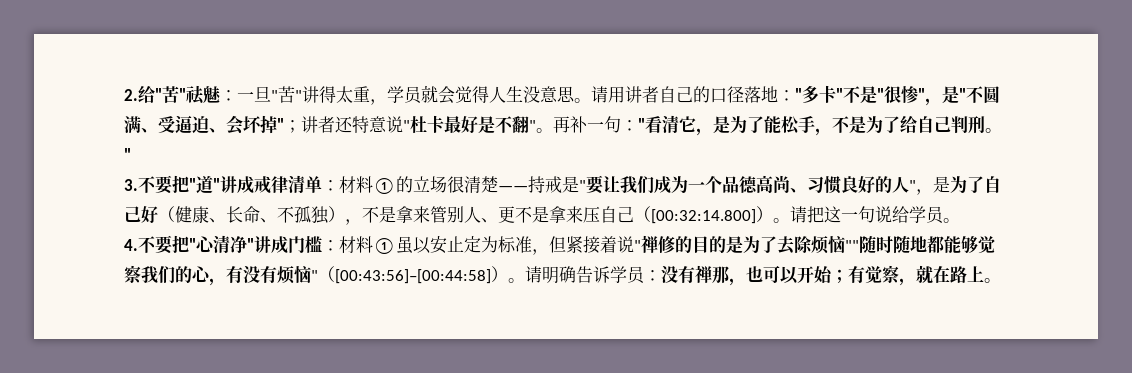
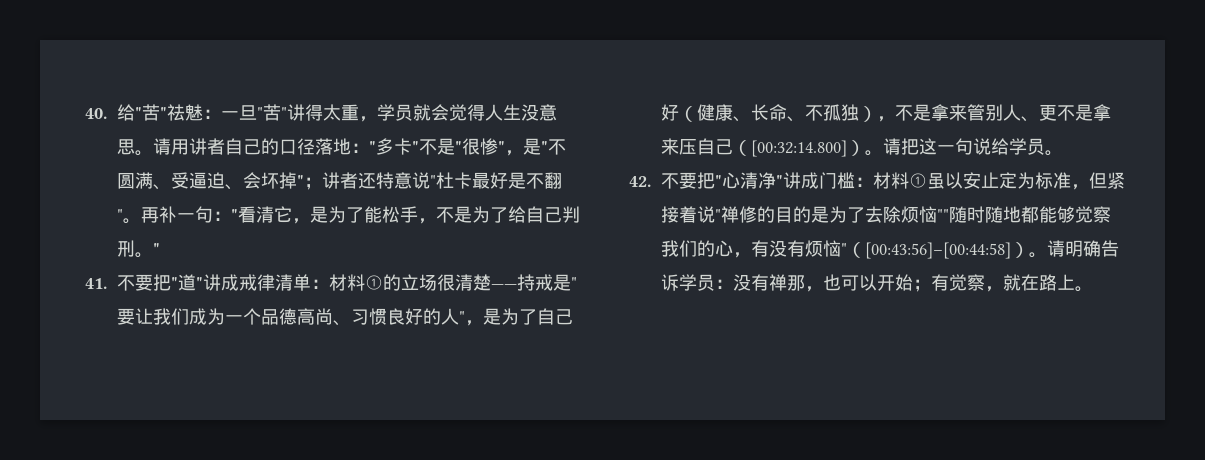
- 2.给"苦"祛魅：一旦"苦"讲得太重，学员就会觉得人生没意思。
+ 40.给"苦"祛魅：一旦"苦"讲得太重，学员就会觉得人生没意思。
- 3.不要把"道"讲成戒律清单：材料①的立场很清楚——持戒是"要让我们成为一个品德高尚、习惯良好的人"，是为了自己好（健康、长命、不孤独），不是拿来管别人、更不是拿来压自己（[00:32:14.800]）。
+ 41.不要把"道"讲成戒律清单：材料①的立场很清楚——持戒是"要让我们成为一个品德高尚、习惯良好的人"，是为了自己好（健康、长命、不孤独），不是拿来管别人、更不是拿来压自己（[00:32:14.800]）。
- 4.不要把"心清净"讲成门槛：材料①虽以安止定为标准，但紧接着说"禅修的目的是为了去除烦恼""随时随地都能够觉察我们的心，有没有烦恼"（[00:43:56]–[00:44:58]）。
+ 42.不要把"心清净"讲成门槛：材料①虽以安止定为标准，但紧接着说"禅修的目的是为了去除烦恼""随时随地都能够觉察我们的心，有没有烦恼"（[00:43:56]–[00:44:58]）。

